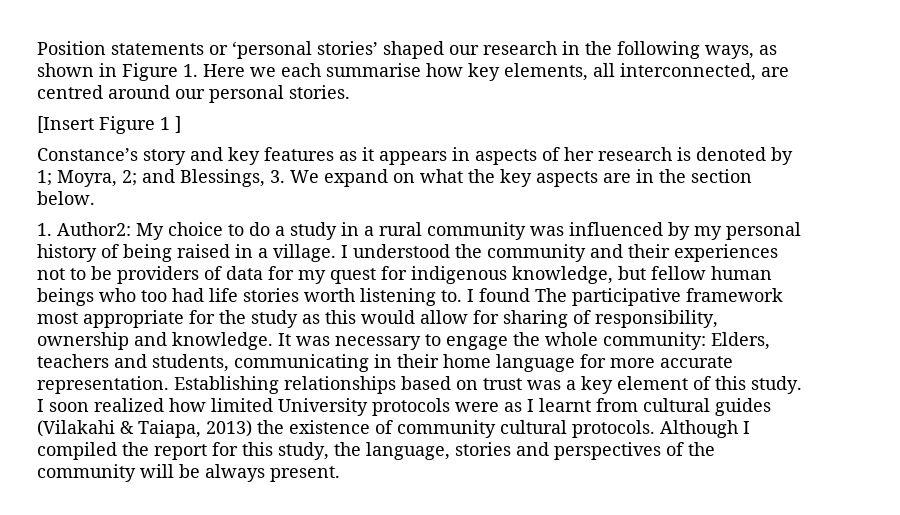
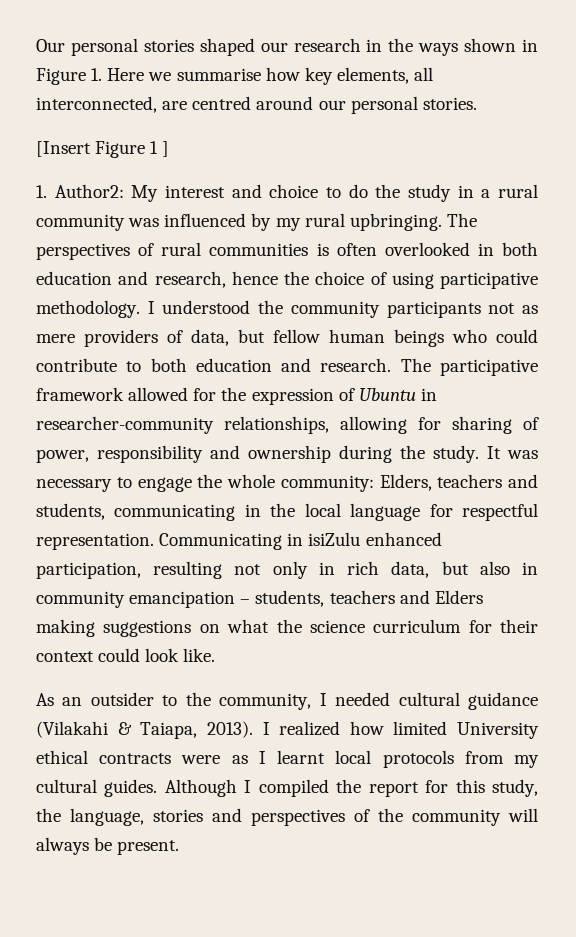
- Position statements or ‘personal stories’ shaped our research in the following ways, as shown in Figure 1. Here we each summarise how key elements, all interconnected, are centred around our personal stories.
+ Our personal stories shaped our research in the ways shown in Figure 1. Here we summarise how key elements, all interconnected, are centred around our personal stories.
- Constance’s story and key features as it appears in aspects of her research is denoted by 1; Moyra, 2; and Blessings, 3. We expand on what the key aspects are in the section below.
- 1. Author2: My choice to do a study in a rural community was influenced by my personal history of being raised in a village. I understood the community and their experiences not to be providers of data for my quest for indigenous knowledge, but fellow human beings who too had life stories worth listening to. I found The participative framework most appropriate for the study as this would allow for sharing of responsibility, ownership and knowledge.
+ 1. Author2: My interest and choice to do the study in a rural community was influenced by my rural upbringing. The perspectives of rural communities is often overlooked in both education and research, hence the choice of using participative methodology. I understood the community participants not as mere providers of data, but fellow human beings who could contribute to both education and research. The participative framework allowed for the expression of Ubuntu in researcher-community relationships, allowing for sharing of power, responsibility and ownership during the study.
- It was necessary to engage the whole community: Elders, teachers and students, communicating in their home language for more accurate representation. Establishing relationships based on trust was a key element of this study. I soon realized how limited University protocols were as I learnt from cultural guides (Vilakahi & Taiapa, 2013) the existence of community cultural protocols.
+ It was necessary to engage the whole community: Elders, teachers and students, communicating in the local language for respectful representation. Communicating in isiZulu enhanced participation, resulting not only in rich data, but also in community emancipation – students, teachers and Elders making suggestions on what the science curriculum for their context could look like.
+ As an outsider to the community, I needed cultural guidance (Vilakahi & Taiapa, 2013). I realized how limited University ethical contracts were as I learnt local protocols from my cultural guides.
- Although I compiled the report for this study, the language, stories and perspectives of the community will be always present.
+ Although I compiled the report for this study, the language, stories and perspectives of the community will always be present.

